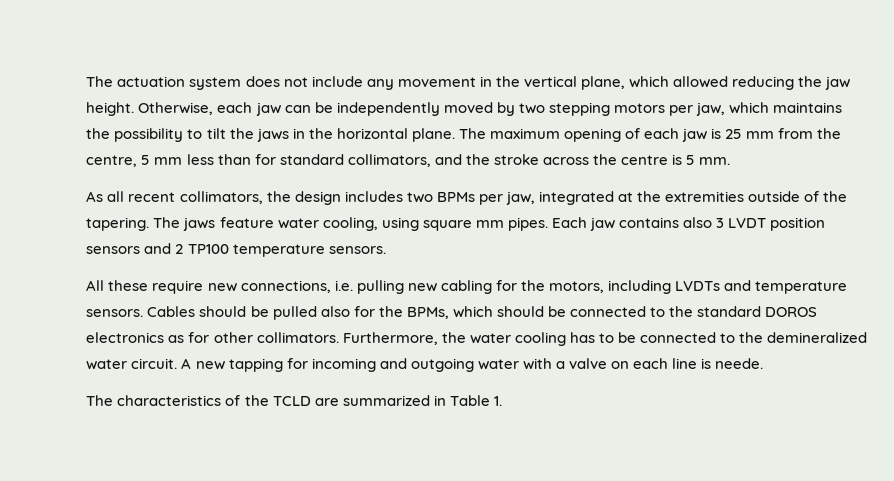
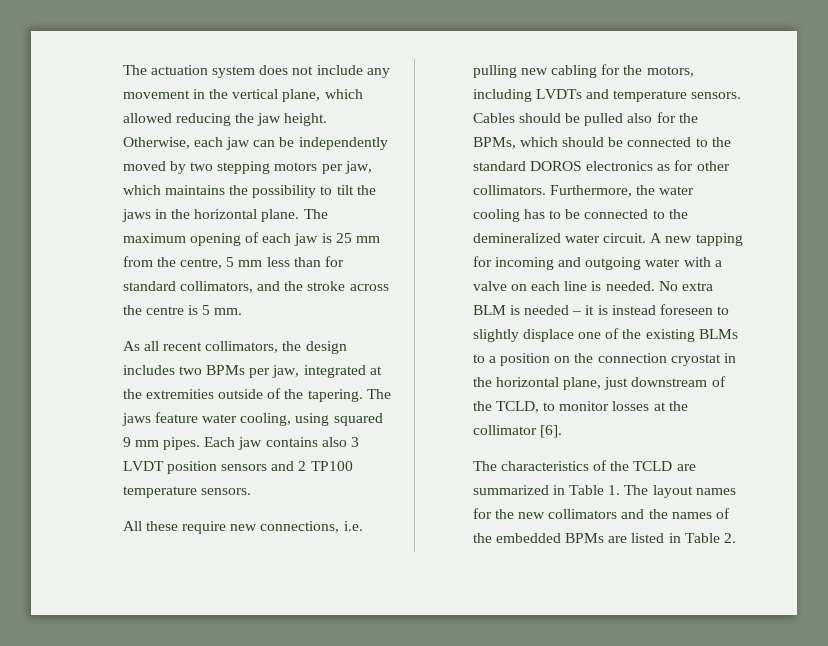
- The jaws feature water cooling, using square mm pipes.
+ The jaws feature water cooling, using squared 9 mm pipes.
- A new tapping for incoming and outgoing water with a valve on each line is neede.
+ A new tapping for incoming and outgoing water with a valve on each line is needed. No extra BLM is needed – it is instead foreseen to slightly displace one of the existing BLMs to a position on the connection cryostat in the horizontal plane, just downstream of the TCLD, to monitor losses at the collimator [6].
- The characteristics of the TCLD are summarized in Table 1.
+ The characteristics of the TCLD are summarized in Table 1. The layout names for the new collimators and the names of the embedded BPMs are listed in Table 2.

